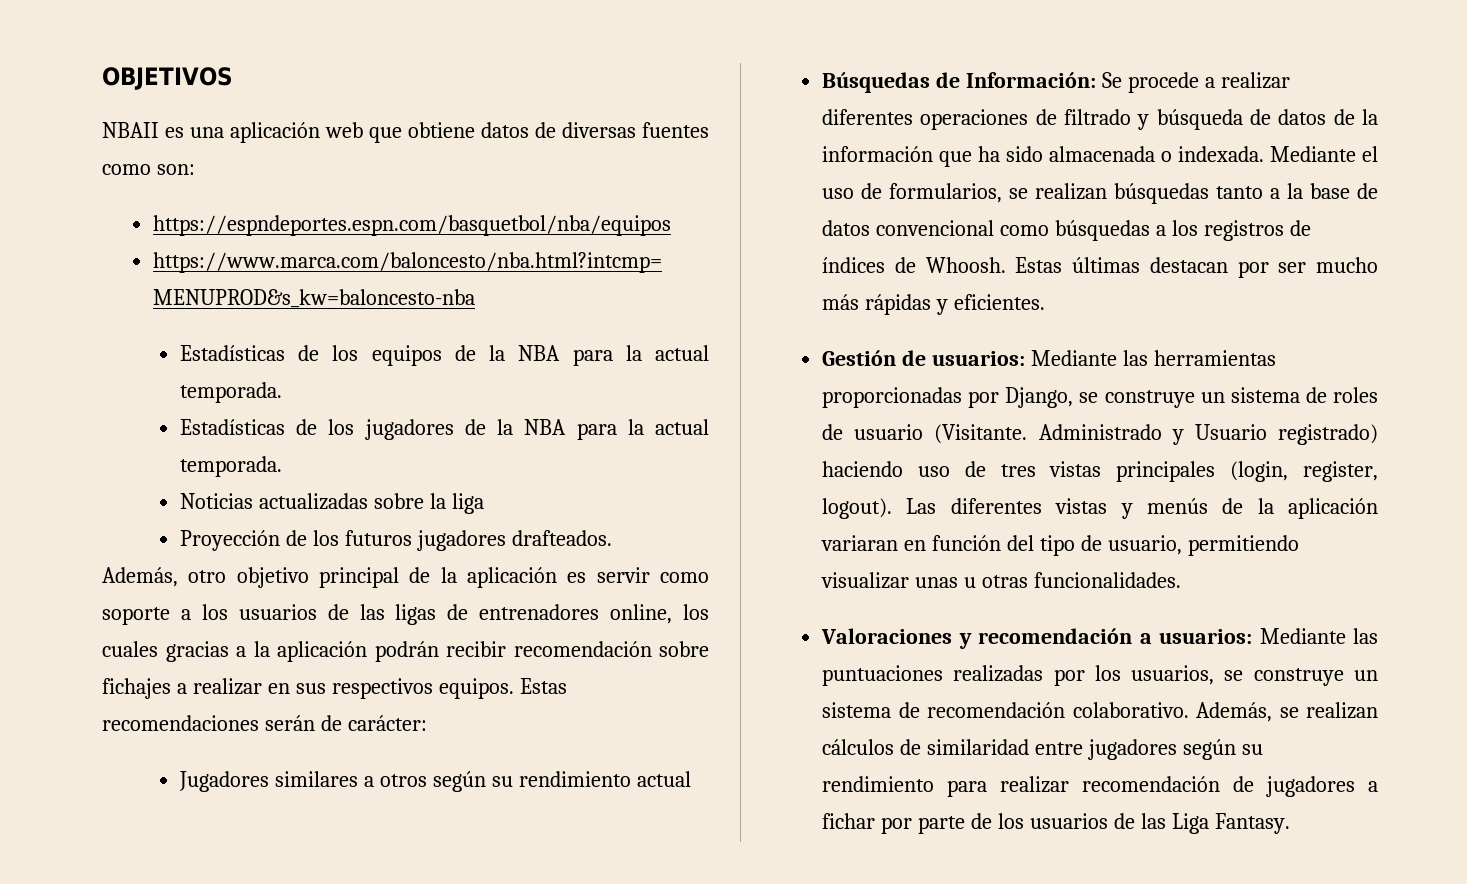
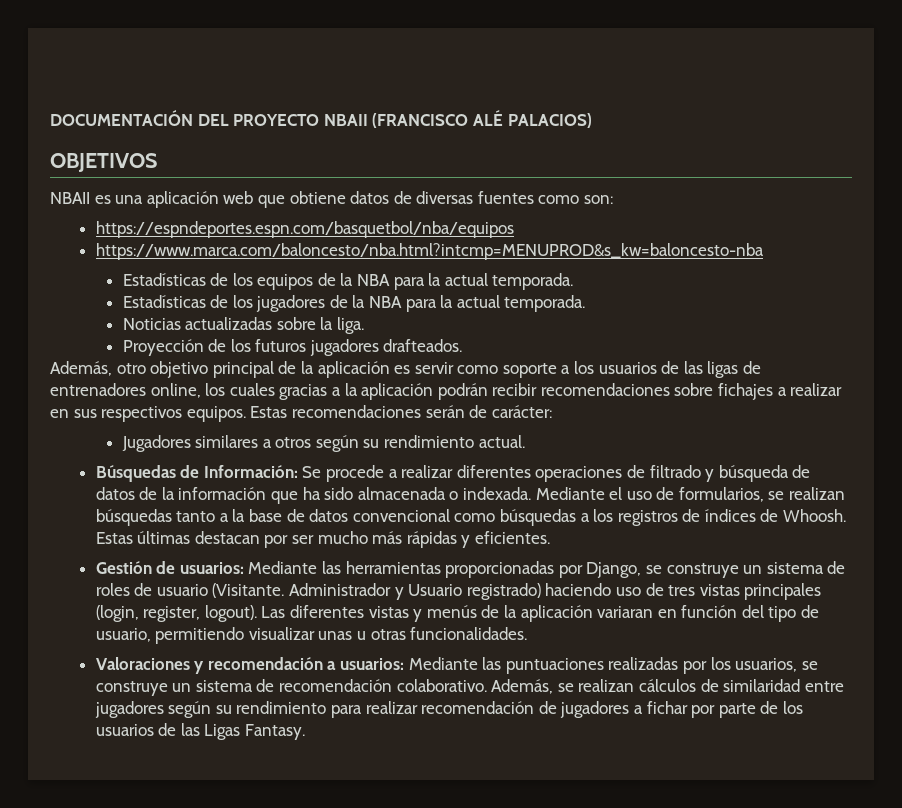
+ DOCUMENTACIÓN DEL PROYECTO NBAII (FRANCISCO ALÉ PALACIOS)
- Noticias actualizadas sobre la liga
+ Noticias actualizadas sobre la liga.
- Además, otro objetivo principal de la aplicación es servir como soporte a los usuarios de las ligas de entrenadores online, los cuales gracias a la aplicación podrán recibir recomendación sobre fichajes a realizar en sus respectivos equipos.
+ Además, otro objetivo principal de la aplicación es servir como soporte a los usuarios de las ligas de entrenadores online, los cuales gracias a la aplicación podrán recibir recomendaciones sobre fichajes a realizar en sus respectivos equipos.
- Jugadores similares a otros según su rendimiento actual
+ Jugadores similares a otros según su rendimiento actual.
- Administrado y Usuario registrado) haciendo uso de tres vistas principales (login, register, logout).
+ Administrador y Usuario registrado) haciendo uso de tres vistas principales (login, register, logout).
- Además, se realizan cálculos de similaridad entre jugadores según su rendimiento para realizar recomendación de jugadores a fichar por parte de los usuarios de las Liga Fantasy.
+ Además, se realizan cálculos de similaridad entre jugadores según su rendimiento para realizar recomendación de jugadores a fichar por parte de los usuarios de las Ligas Fantasy.

